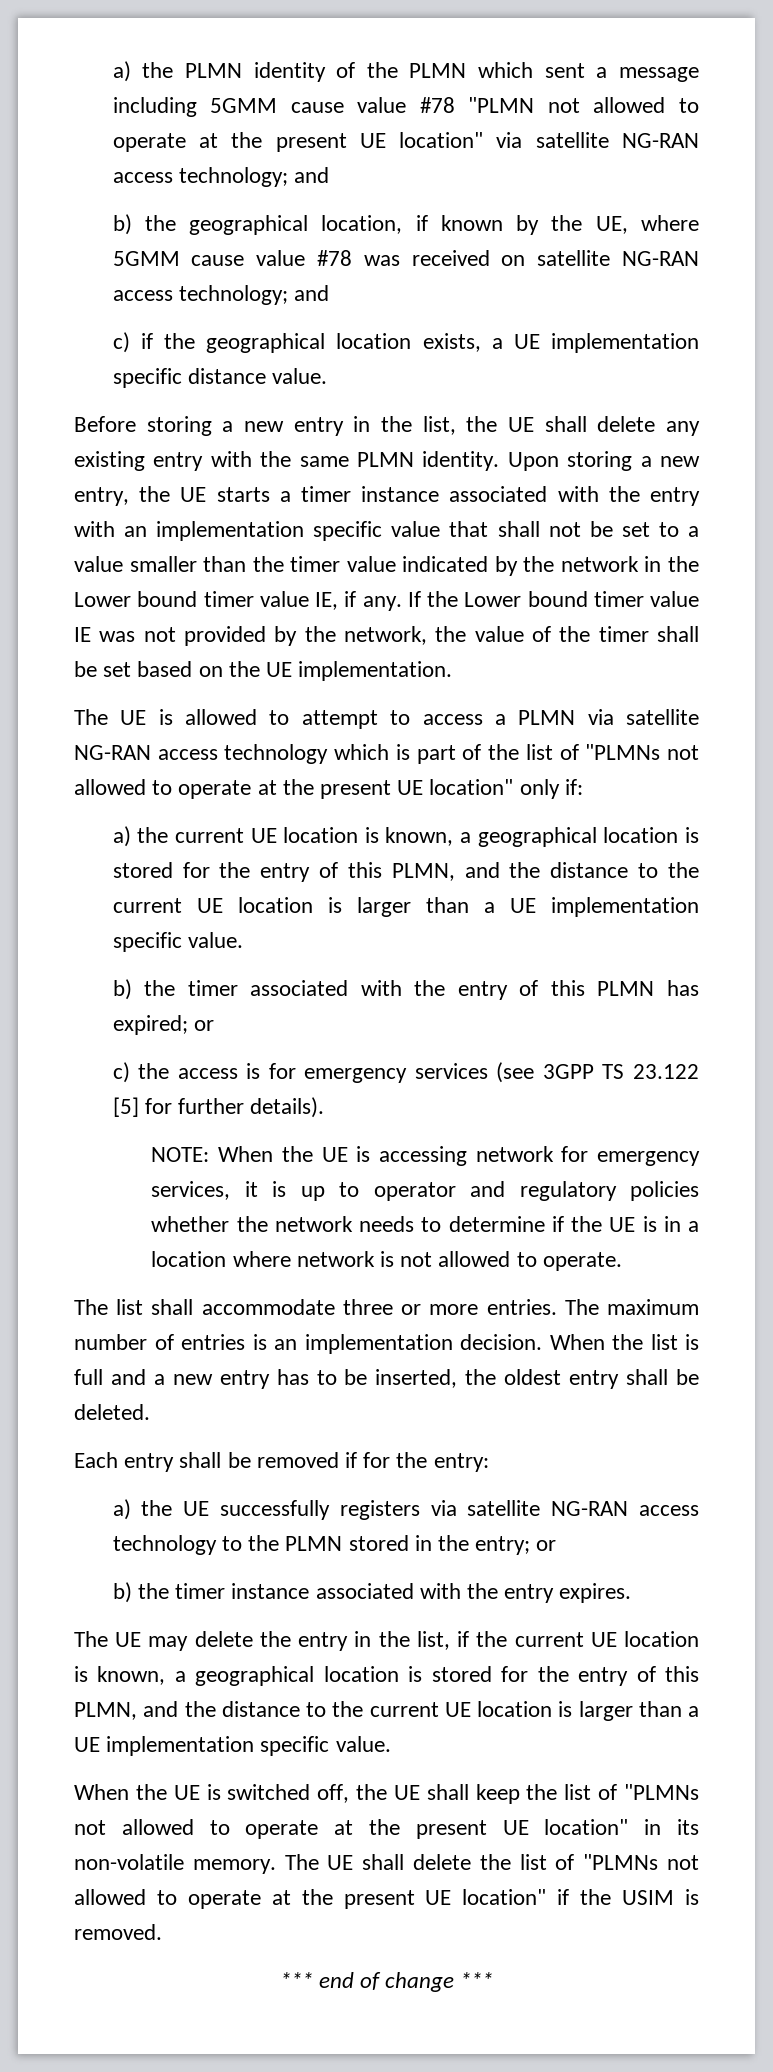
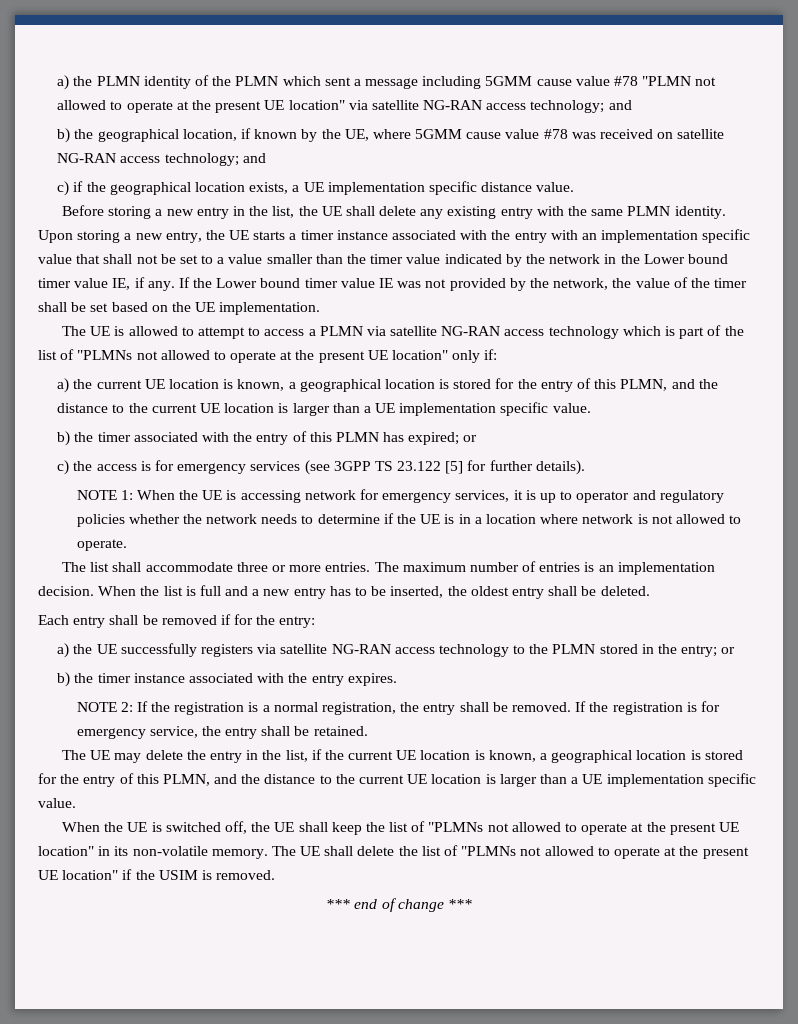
- NOTE: When the UE is accessing network for emergency services, it is up to operator and regulatory policies whether the network needs to determine if the UE is in a location where network is not allowed to operate.
+ NOTE 1: When the UE is accessing network for emergency services, it is up to operator and regulatory policies whether the network needs to determine if the UE is in a location where network is not allowed to operate.
+ NOTE 2: If the registration is a normal registration, the entry shall be removed. If the registration is for emergency service, the entry shall be retained.

